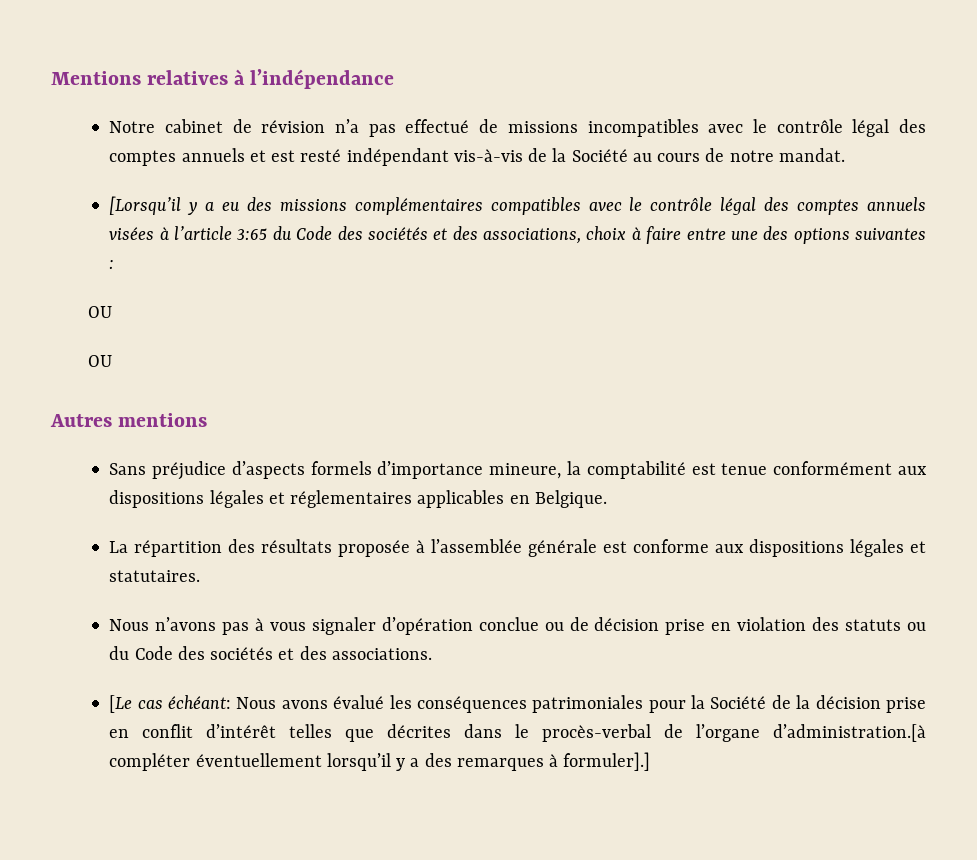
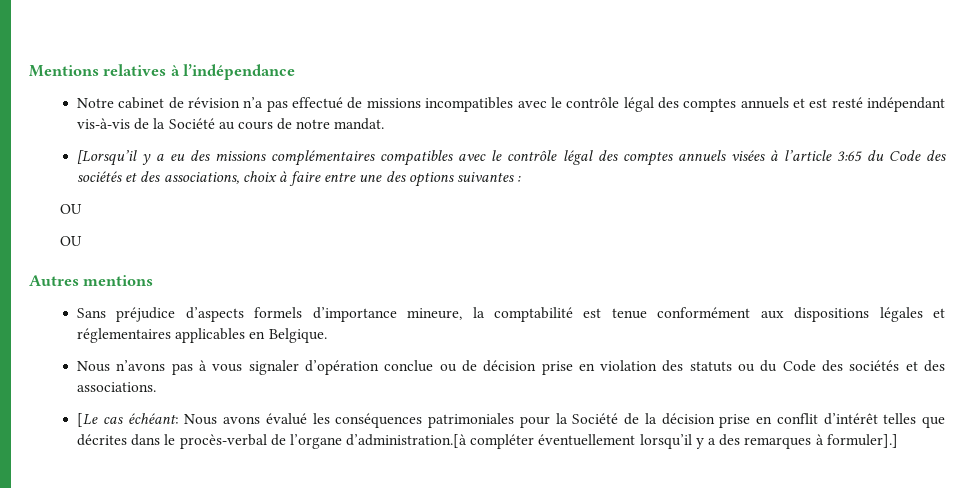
- La répartition des résultats proposée à l’assemblée générale est conforme aux dispositions légales et statutaires.

